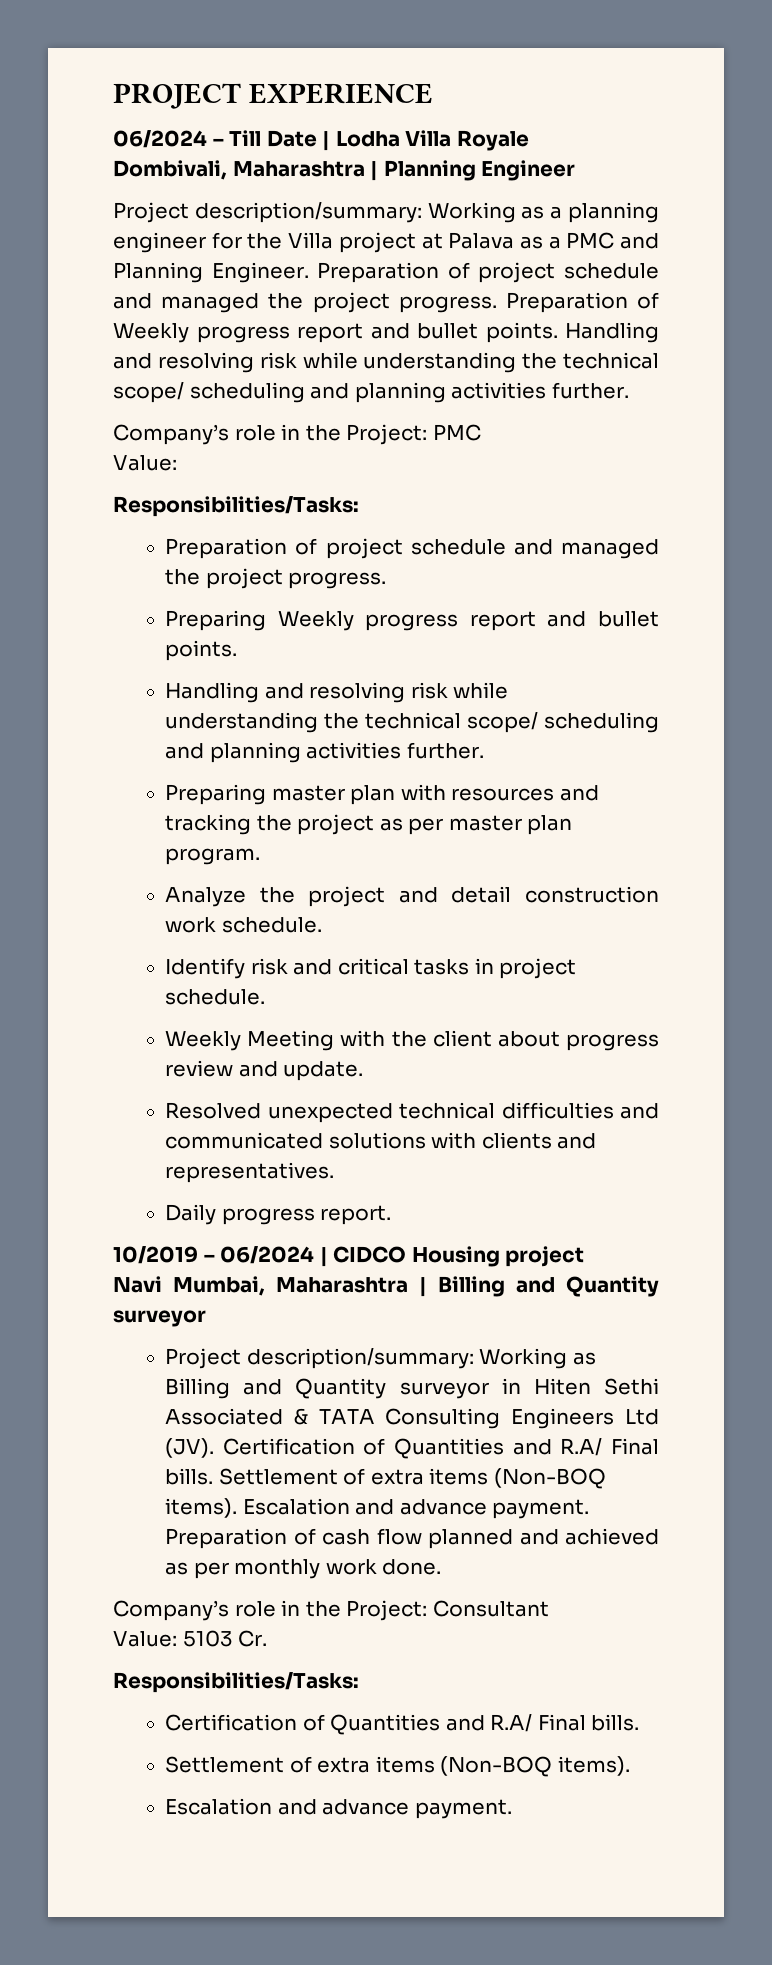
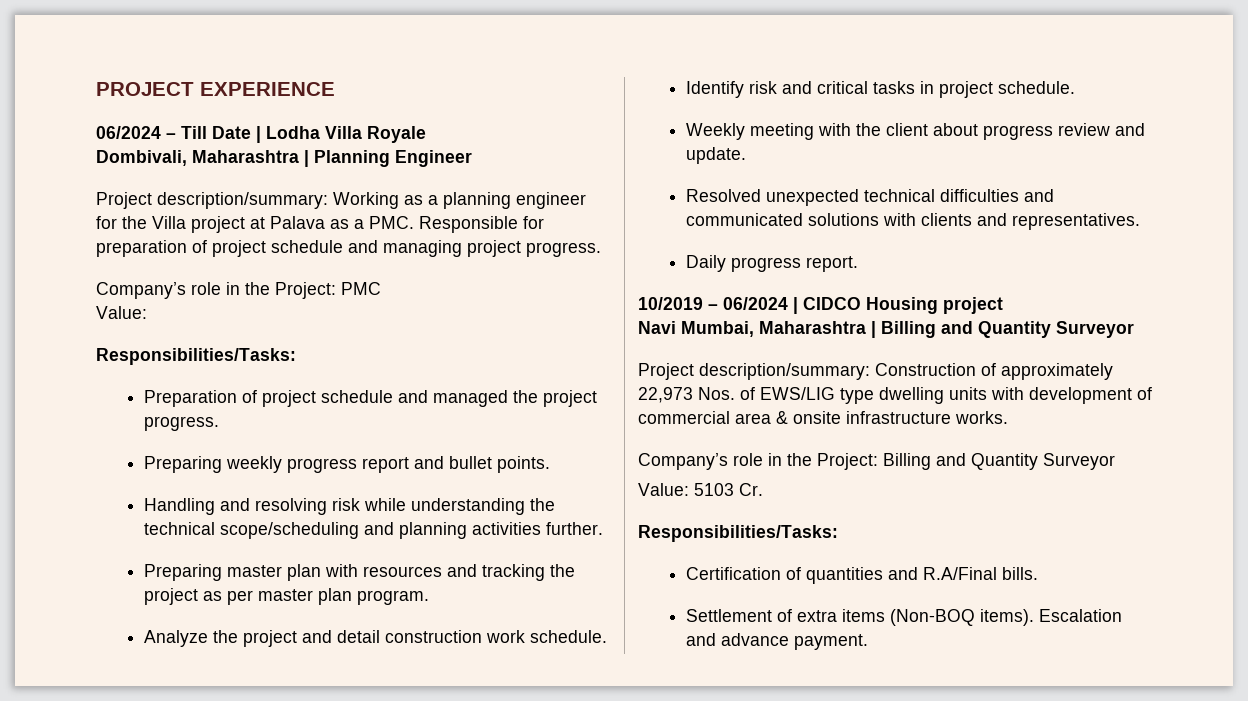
- Project description/summary: Working as a planning engineer for the Villa project at Palava as a PMC and Planning Engineer. Preparation of project schedule and managed the project progress. Preparation of Weekly progress report and bullet points. Handling and resolving risk while understanding the technical scope/ scheduling and planning activities further.
+ Project description/summary: Working as a planning engineer for the Villa project at Palava as a PMC. Responsible for preparation of project schedule and managing project progress.
- Preparing Weekly progress report and bullet points.
- Handling and resolving risk while understanding the technical scope/ scheduling and planning activities further.
+ Preparing weekly progress report and bullet points.
+ Handling and resolving risk while understanding the technical scope/scheduling and planning activities further.
- Weekly Meeting with the client about progress review and update.
+ Weekly meeting with the client about progress review and update.
- Navi Mumbai, Maharashtra | Billing and Quantity surveyor
- Project description/summary: Working as Billing and Quantity surveyor in Hiten Sethi Associated & TATA Consulting Engineers Ltd (JV). Certification of Quantities and R.A/ Final bills. Settlement of extra items (Non-BOQ items).
+ Navi Mumbai, Maharashtra | Billing and Quantity Surveyor
+ Project description/summary: Construction of approximately 22,973 Nos. of EWS/LIG type dwelling units with development of commercial area & onsite infrastructure works.
+ Company’s role in the Project: Billing and Quantity Surveyor
+ Value: 5103 Cr.
+ Responsibilities/Tasks:
+ Certification of quantities and R.A/Final bills.
+ Settlement of extra items (Non-BOQ items).
- Preparation of cash flow planned and achieved as per monthly work done.
- Company’s role in the Project: Consultant
- Value: 5103 Cr.
- Responsibilities/Tasks:
- Certification of Quantities and R.A/ Final bills.
- Settlement of extra items (Non-BOQ items).
- Escalation and advance payment.

